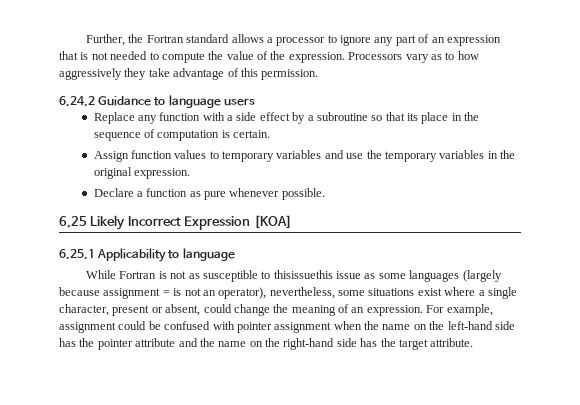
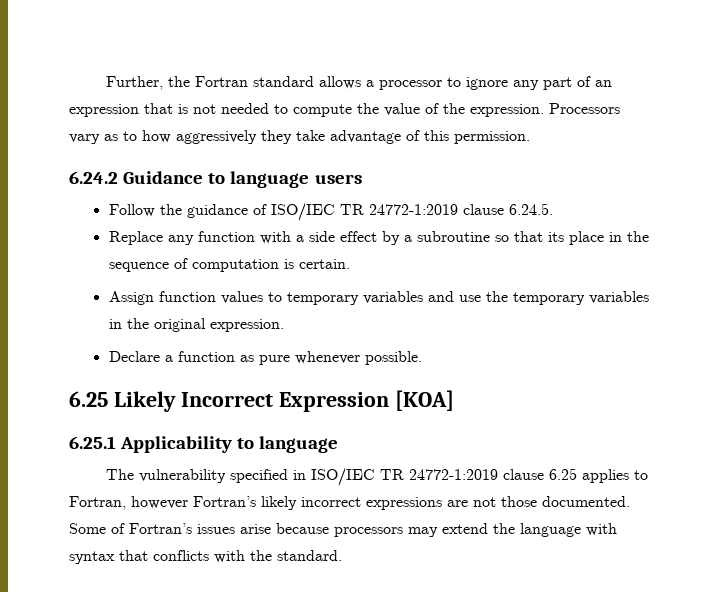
+ Follow the guidance of ISO/IEC TR 24772-1:2019 clause 6.24.5.
- While Fortran is not as susceptible to thisissuethis issue as some languages (largely because assignment = is not an operator), nevertheless, some situations exist where a single character, present or absent, could change the meaning of an expression. For example, assignment could be confused with pointer assignment when the name on the left-hand side has the pointer attribute and the name on the right-hand side has the target attribute.
+ The vulnerability specified in ISO/IEC TR 24772-1:2019 clause 6.25 applies to Fortran, however Fortran’s likely incorrect expressions are not those documented. Some of Fortran’s issues arise because processors may extend the language with syntax that conflicts with the standard.

